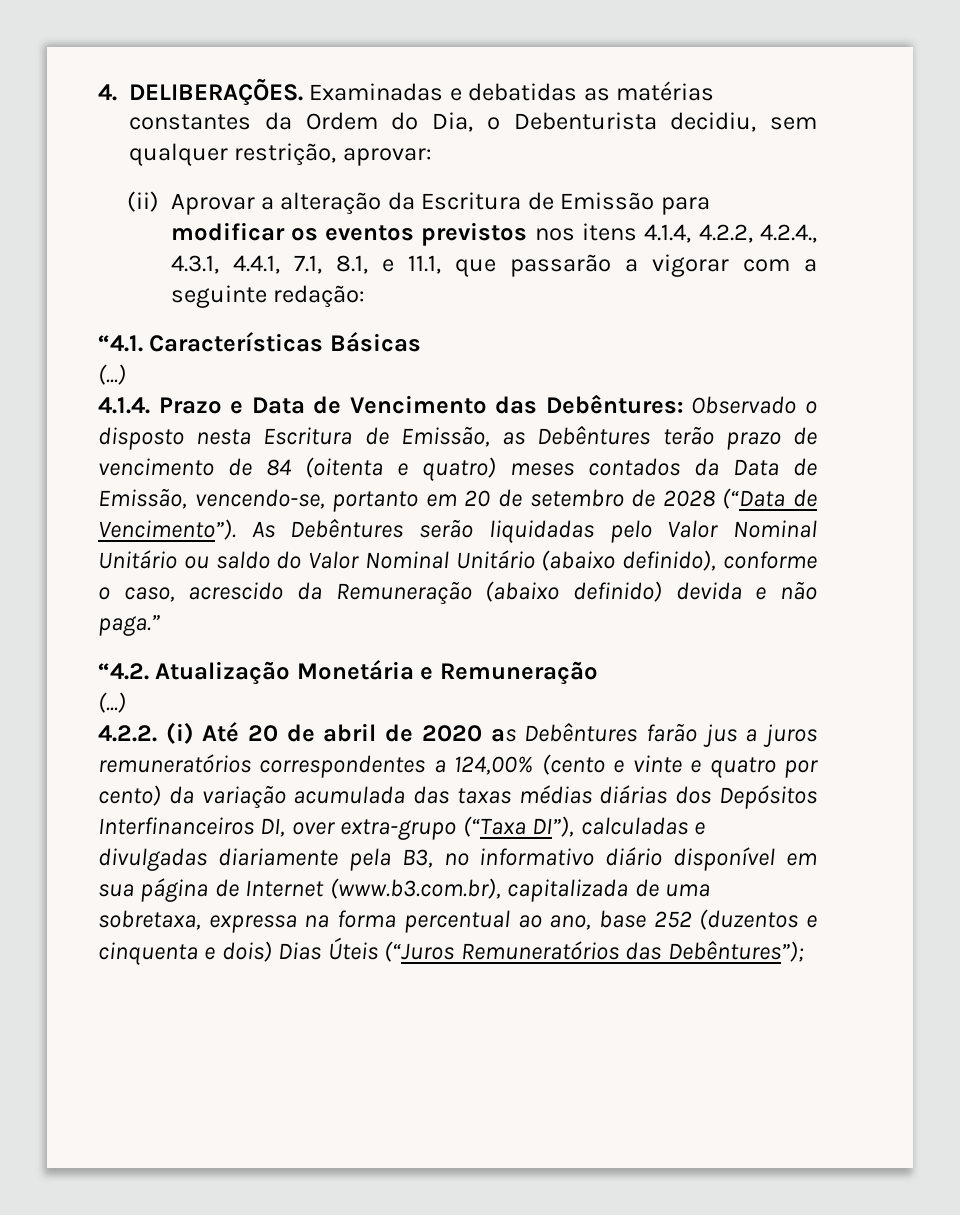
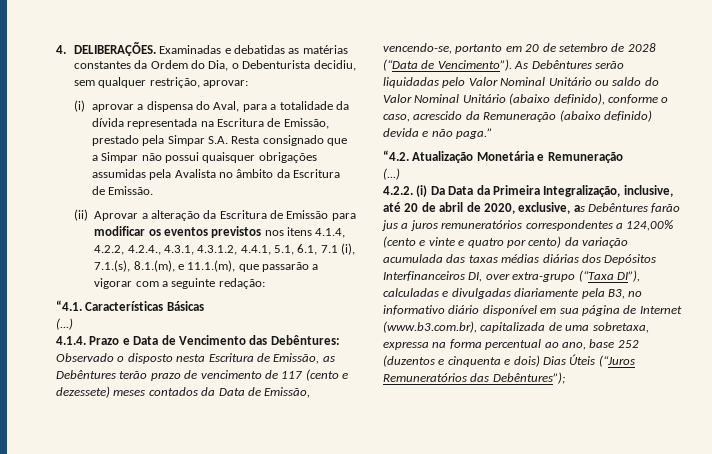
+ (i) aprovar a dispensa do Aval, para a totalidade da dívida representada na Escritura de Emissão, prestado pela Simpar S.A. Resta consignado que a Simpar não possui quaisquer obrigações assumidas pela Avalista no âmbito da Escritura de Emissão.
- (ii) Aprovar a alteração da Escritura de Emissão para modificar os eventos previstos nos itens 4.1.4, 4.2.2, 4.2.4., 4.3.1, 4.4.1, 7.1, 8.1, e 11.1, que passarão a vigorar com a seguinte redação:
+ (ii) Aprovar a alteração da Escritura de Emissão para modificar os eventos previstos nos itens 4.1.4, 4.2.2, 4.2.4., 4.3.1, 4.3.1.2, 4.4.1, 5.1, 6.1, 7.1 (i), 7.1.(s), 8.1.(m), e 11.1.(m), que passarão a vigorar com a seguinte redação:
- 4.1.4. Prazo e Data de Vencimento das Debêntures: Observado o disposto nesta Escritura de Emissão, as Debêntures terão prazo de vencimento de 84 (oitenta e quatro) meses contados da Data de Emissão, vencendo-se, portanto em 20 de setembro de 2028 (“Data de Vencimento”).
+ 4.1.4. Prazo e Data de Vencimento das Debêntures: Observado o disposto nesta Escritura de Emissão, as Debêntures terão prazo de vencimento de 117 (cento e dezessete) meses contados da Data de Emissão, vencendo-se, portanto em 20 de setembro de 2028 (“Data de Vencimento”).
- 4.2.2. (i) Até 20 de abril de 2020 as Debêntures farão jus a juros remuneratórios correspondentes a 124,00% (cento e vinte e quatro por cento) da variação acumulada das taxas médias diárias dos Depósitos Interfinanceiros DI, over extra-grupo (“Taxa DI”), calculadas e divulgadas diariamente pela B3, no informativo diário disponível em sua página de Internet (www.b3.com.br), capitalizada de uma sobretaxa, expressa na forma percentual ao ano, base 252 (duzentos e cinquenta e dois) Dias Úteis (“Juros Remuneratórios das Debêntures”);
+ 4.2.2. (i) Da Data da Primeira Integralização, inclusive, até 20 de abril de 2020, exclusive, as Debêntures farão jus a juros remuneratórios correspondentes a 124,00% (cento e vinte e quatro por cento) da variação acumulada das taxas médias diárias dos Depósitos Interfinanceiros DI, over extra-grupo (“Taxa DI”), calculadas e divulgadas diariamente pela B3, no informativo diário disponível em sua página de Internet (www.b3.com.br), capitalizada de uma sobretaxa, expressa na forma percentual ao ano, base 252 (duzentos e cinquenta e dois) Dias Úteis (“Juros Remuneratórios das Debêntures”);

